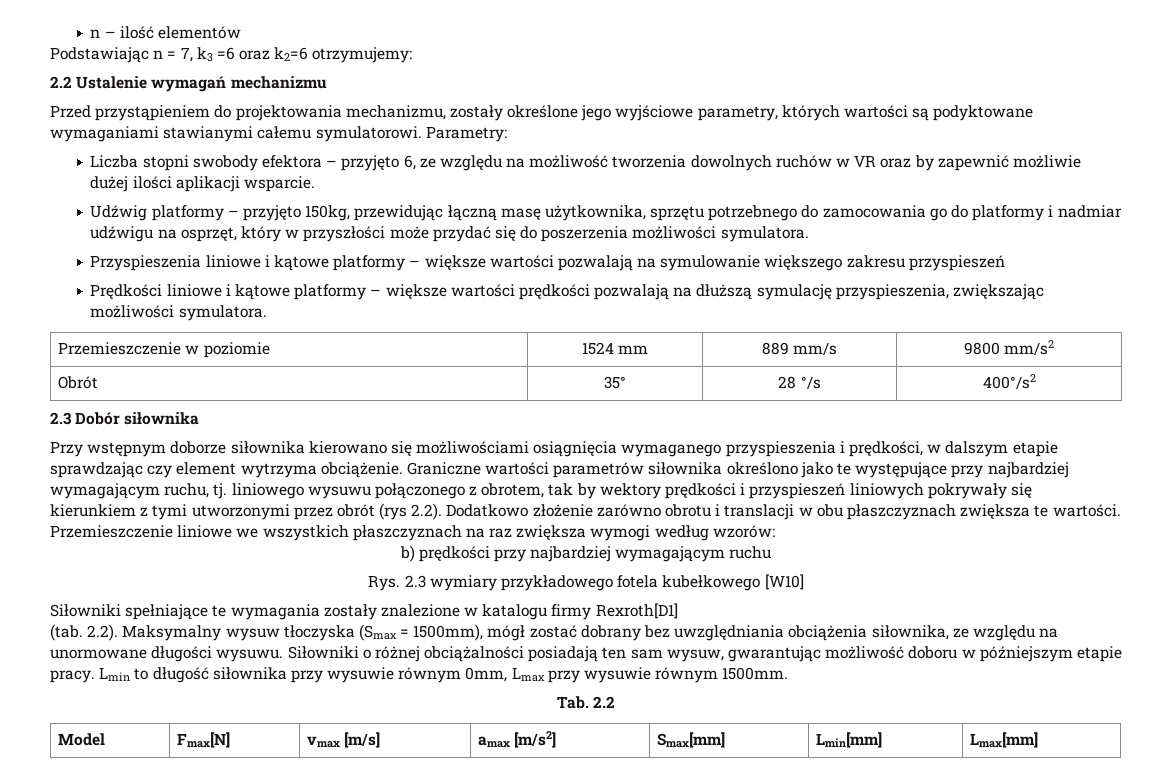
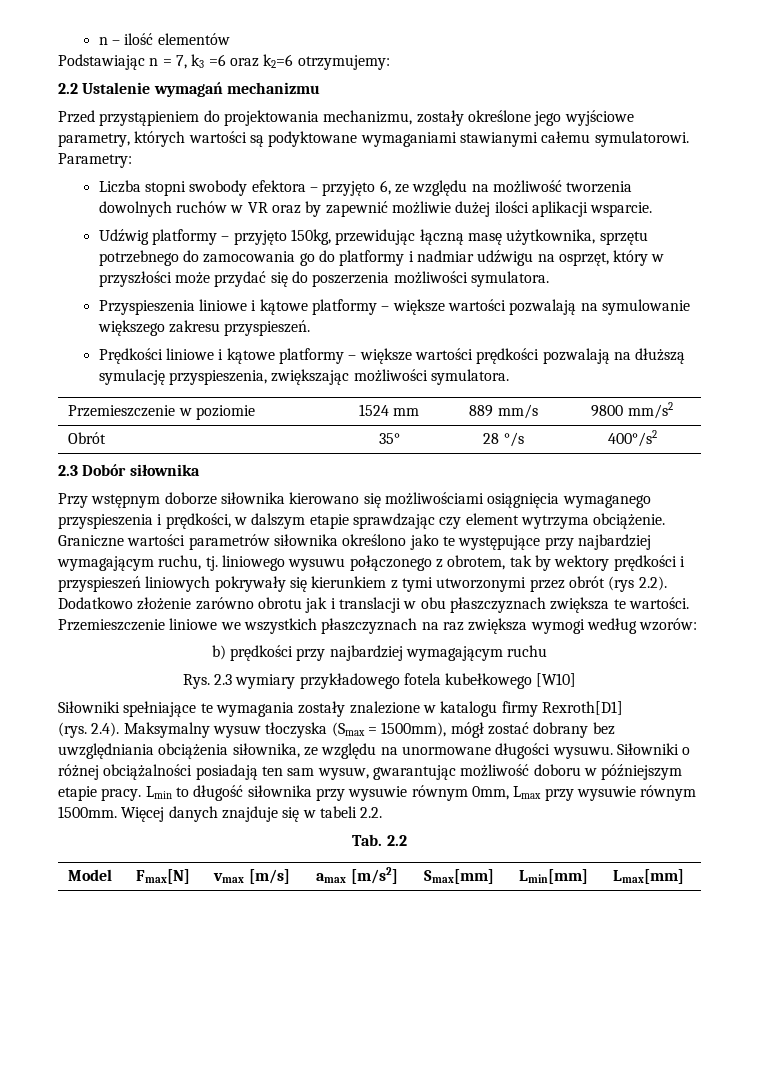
- Przyspieszenia liniowe i kątowe platformy – większe wartości pozwalają na symulowanie większego zakresu przyspieszeń
+ Przyspieszenia liniowe i kątowe platformy – większe wartości pozwalają na symulowanie większego zakresu przyspieszeń.
- Graniczne wartości parametrów siłownika określono jako te występujące przy najbardziej wymagającym ruchu, tj. liniowego wysuwu połączonego z obrotem, tak by wektory prędkości i przyspieszeń liniowych pokrywały się kierunkiem z tymi utworzonymi przez obrót (rys 2.2). Dodatkowo złożenie zarówno obrotu i translacji w obu płaszczyznach zwiększa te wartości.
+ Graniczne wartości parametrów siłownika określono jako te występujące przy najbardziej wymagającym ruchu, tj. liniowego wysuwu połączonego z obrotem, tak by wektory prędkości i przyspieszeń liniowych pokrywały się kierunkiem z tymi utworzonymi przez obrót (rys 2.2). Dodatkowo złożenie zarówno obrotu jak i translacji w obu płaszczyznach zwiększa te wartości.
- (tab. 2.2). Maksymalny wysuw tłoczyska (Smax = 1500mm), mógł zostać dobrany bez uwzględniania obciążenia siłownika, ze względu na unormowane długości wysuwu.
+ (rys. 2.4). Maksymalny wysuw tłoczyska (Smax = 1500mm), mógł zostać dobrany bez uwzględniania obciążenia siłownika, ze względu na unormowane długości wysuwu.
+ Więcej danych znajduje się w tabeli 2.2.

